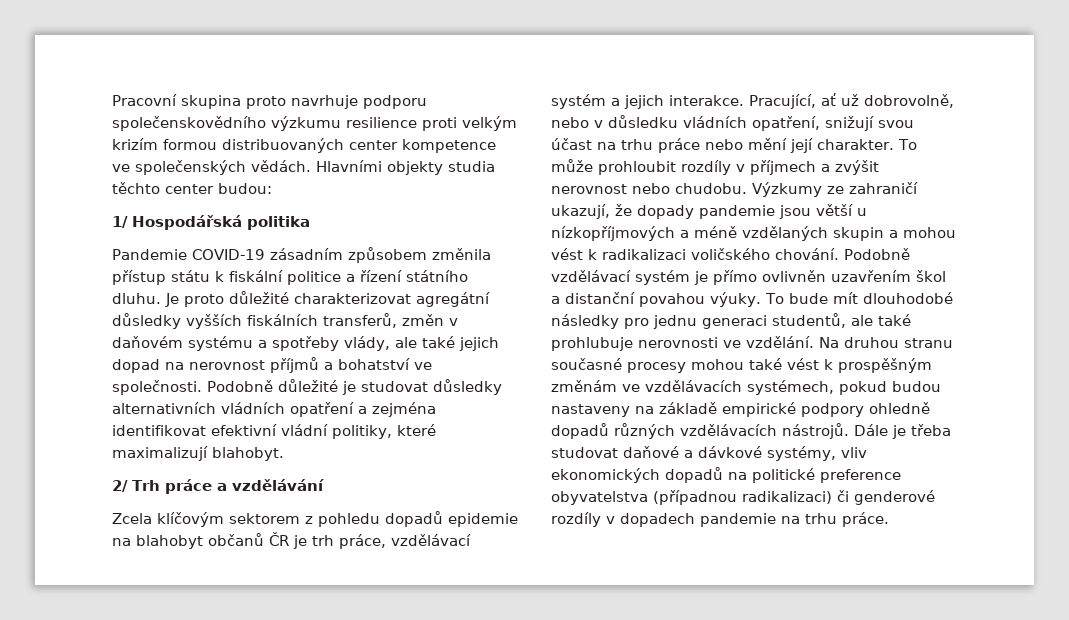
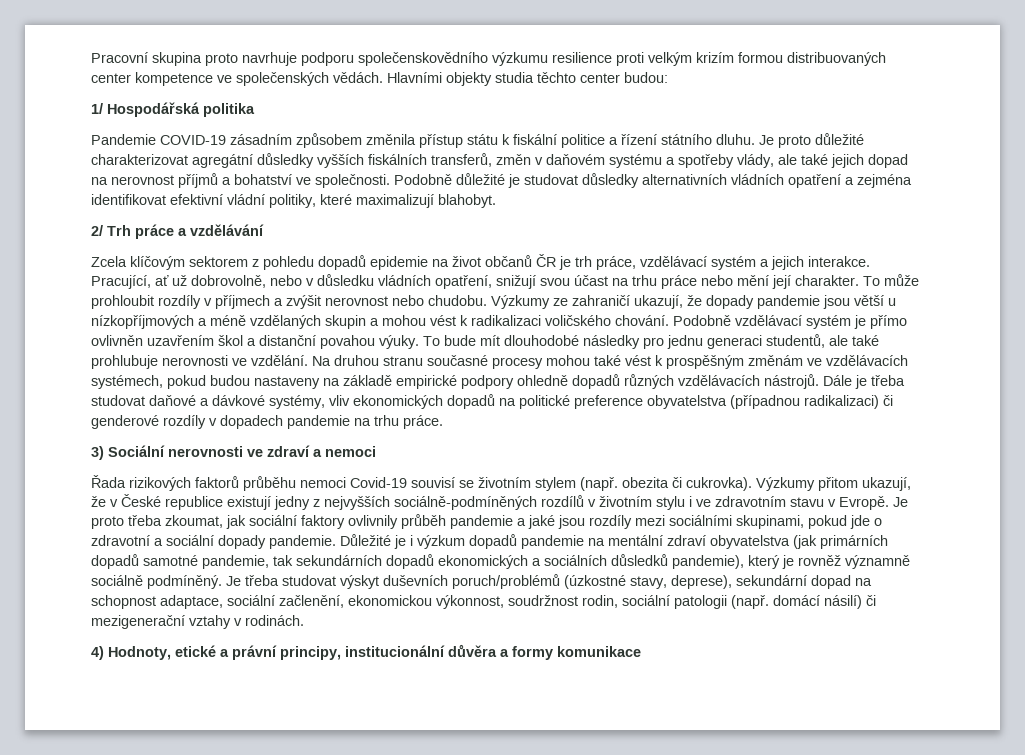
- Zcela klíčovým sektorem z pohledu dopadů epidemie na blahobyt občanů ČR je trh práce, vzdělávací systém a jejich interakce.
+ Zcela klíčovým sektorem z pohledu dopadů epidemie na život občanů ČR je trh práce, vzdělávací systém a jejich interakce.
+ 3) Sociální nerovnosti ve zdraví a nemoci
+ Řada rizikových faktorů průběhu nemoci Covid-19 souvisí se životním stylem (např. obezita či cukrovka). Výzkumy přitom ukazují, že v České republice existují jedny z nejvyšších sociálně-podmíněných rozdílů v životním stylu i ve zdravotním stavu v Evropě. Je proto třeba zkoumat, jak sociální faktory ovlivnily průběh pandemie a jaké jsou rozdíly mezi sociálními skupinami, pokud jde o zdravotní a sociální dopady pandemie. Důležité je i výzkum dopadů pandemie na mentální zdraví obyvatelstva (jak primárních dopadů samotné pandemie, tak sekundárních dopadů ekonomických a sociálních důsledků pandemie), který je rovněž významně sociálně podmíněný. Je třeba studovat výskyt duševních poruch/problémů (úzkostné stavy, deprese), sekundární dopad na schopnost adaptace, sociální začlenění, ekonomickou výkonnost, soudržnost rodin, sociální patologii (např. domácí násilí) či mezigenerační vztahy v rodinách.
+ 4) Hodnoty, etické a právní principy, institucionální důvěra a formy komunikace

